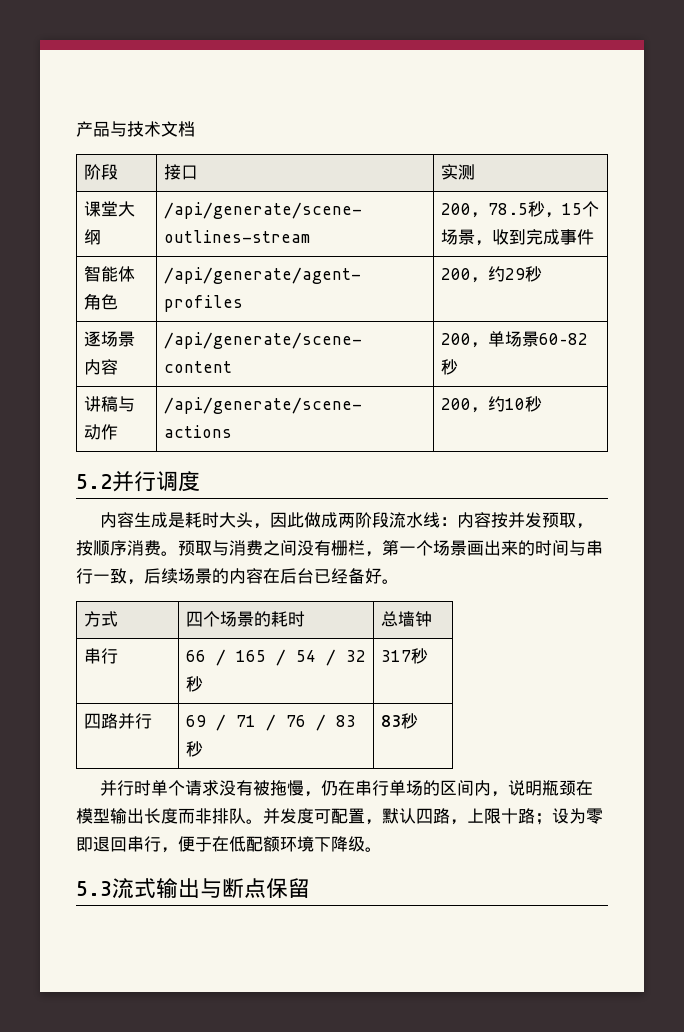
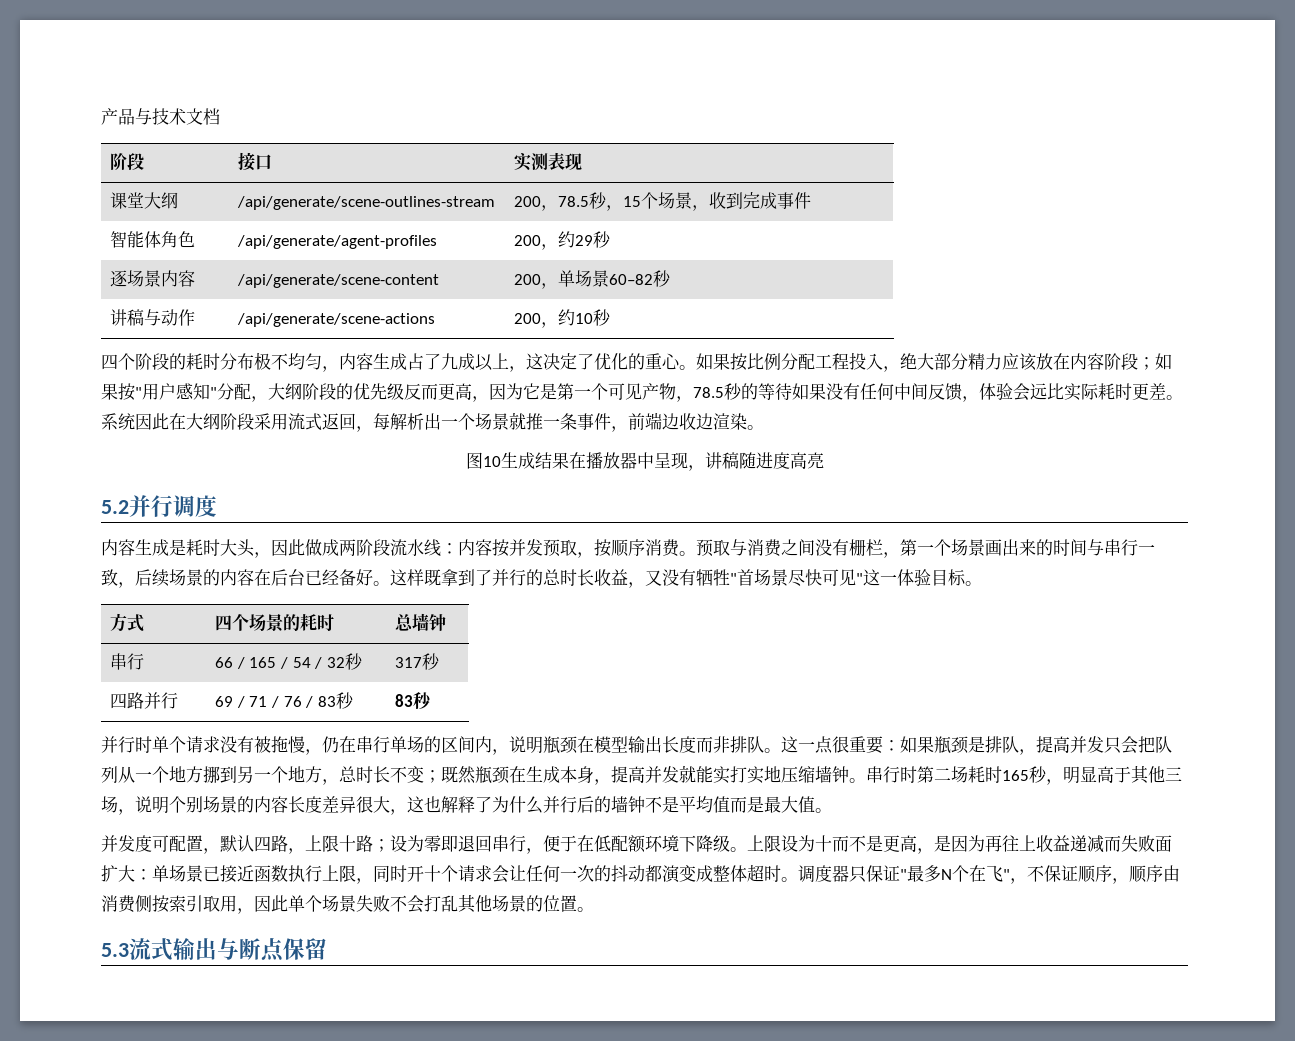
- 阶段 | 接口 | 实测
+ 阶段 | 接口 | 实测表现
+ 四个阶段的耗时分布极不均匀，内容生成占了九成以上，这决定了优化的重心。如果按比例分配工程投入，绝大部分精力应该放在内容阶段；如果按"用户感知"分配，大纲阶段的优先级反而更高，因为它是第一个可见产物，78.5秒的等待如果没有任何中间反馈，体验会远比实际耗时更差。系统因此在大纲阶段采用流式返回，每解析出一个场景就推一条事件，前端边收边渲染。
+ 图10生成结果在播放器中呈现，讲稿随进度高亮
+ 这样既拿到了并行的总时长收益，又没有牺牲"首场景尽快可见"这一体验目标。
- 并行时单个请求没有被拖慢，仍在串行单场的区间内，说明瓶颈在模型输出长度而非排队。并发度可配置，默认四路，上限十路；设为零即退回串行，便于在低配额环境下降级。
+ 并行时单个请求没有被拖慢，仍在串行单场的区间内，说明瓶颈在模型输出长度而非排队。这一点很重要：如果瓶颈是排队，提高并发只会把队列从一个地方挪到另一个地方，总时长不变；既然瓶颈在生成本身，提高并发就能实打实地压缩墙钟。串行时第二场耗时165秒，明显高于其他三场，说明个别场景的内容长度差异很大，这也解释了为什么并行后的墙钟不是平均值而是最大值。
+ 并发度可配置，默认四路，上限十路；设为零即退回串行，便于在低配额环境下降级。上限设为十而不是更高，是因为再往上收益递减而失败面扩大：单场景已接近函数执行上限，同时开十个请求会让任何一次的抖动都演变成整体超时。调度器只保证"最多N个在飞"，不保证顺序，顺序由消费侧按索引取用，因此单个场景失败不会打乱其他场景的位置。

